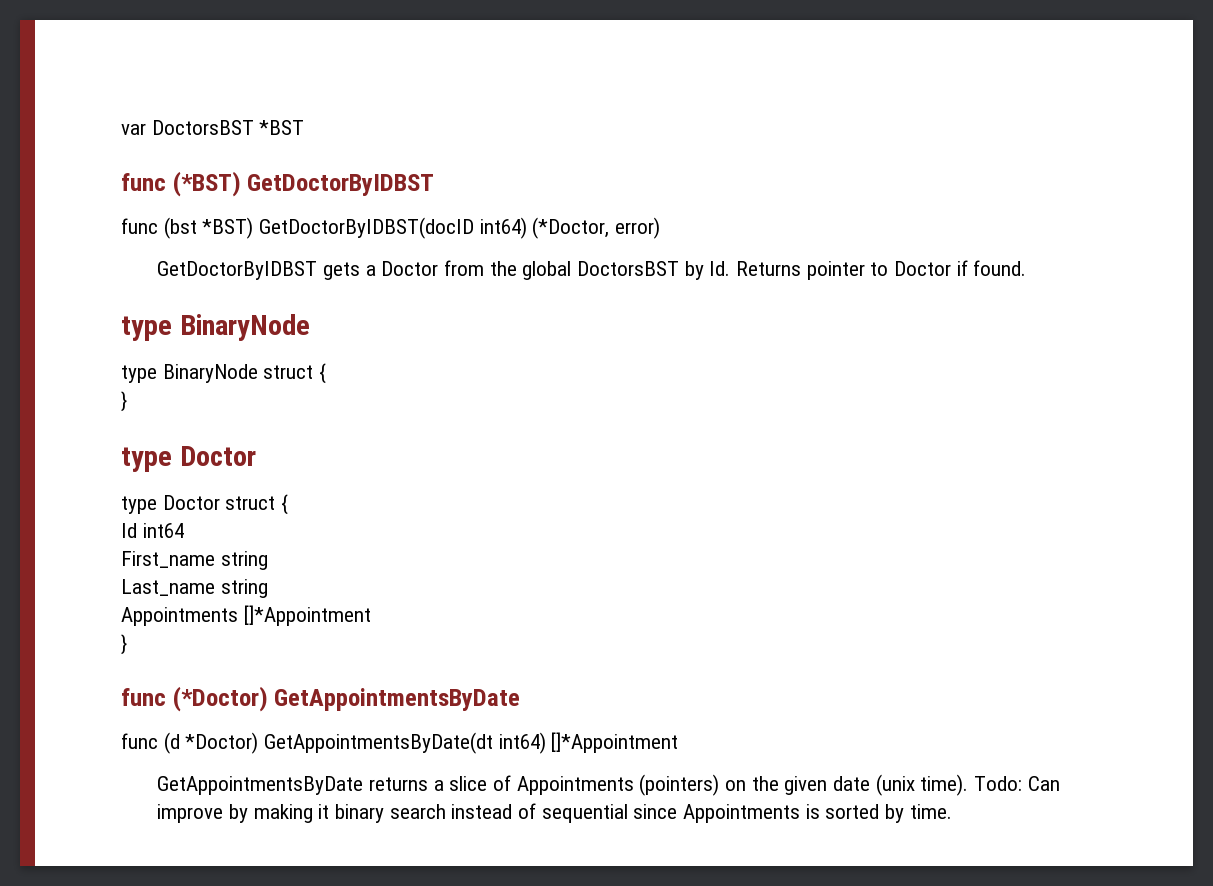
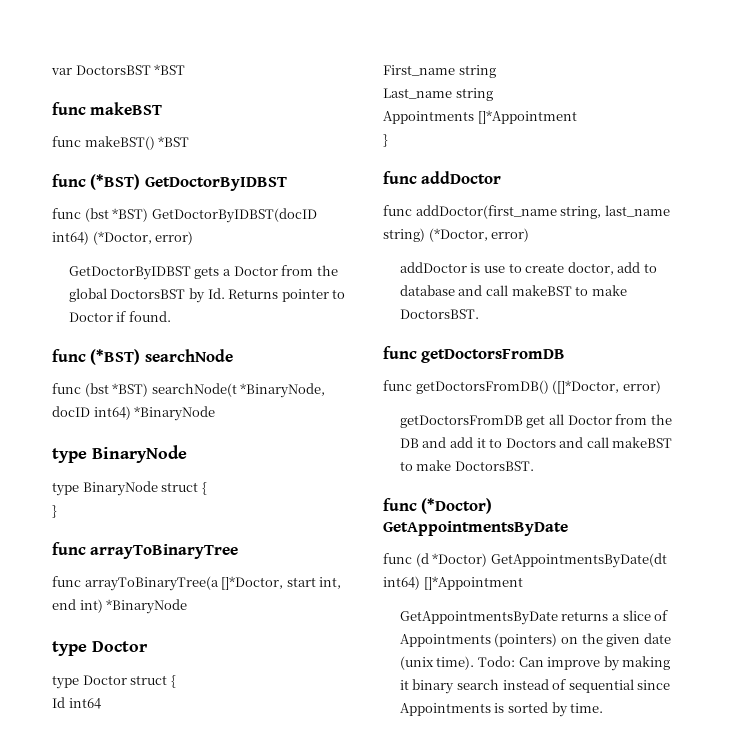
+ func makeBST
+ func makeBST() *BST
+ func (*BST) searchNode
+ func (bst *BST) searchNode(t *BinaryNode, docID int64) *BinaryNode
+ func arrayToBinaryTree
+ func arrayToBinaryTree(a []*Doctor, start int, end int) *BinaryNode
+ func addDoctor
+ func addDoctor(first_name string, last_name string) (*Doctor, error)
+ addDoctor is use to create doctor, add to database and call makeBST to make DoctorsBST.
+ func getDoctorsFromDB
+ func getDoctorsFromDB() ([]*Doctor, error)
+ getDoctorsFromDB get all Doctor from the DB and add it to Doctors and call makeBST to make DoctorsBST.

